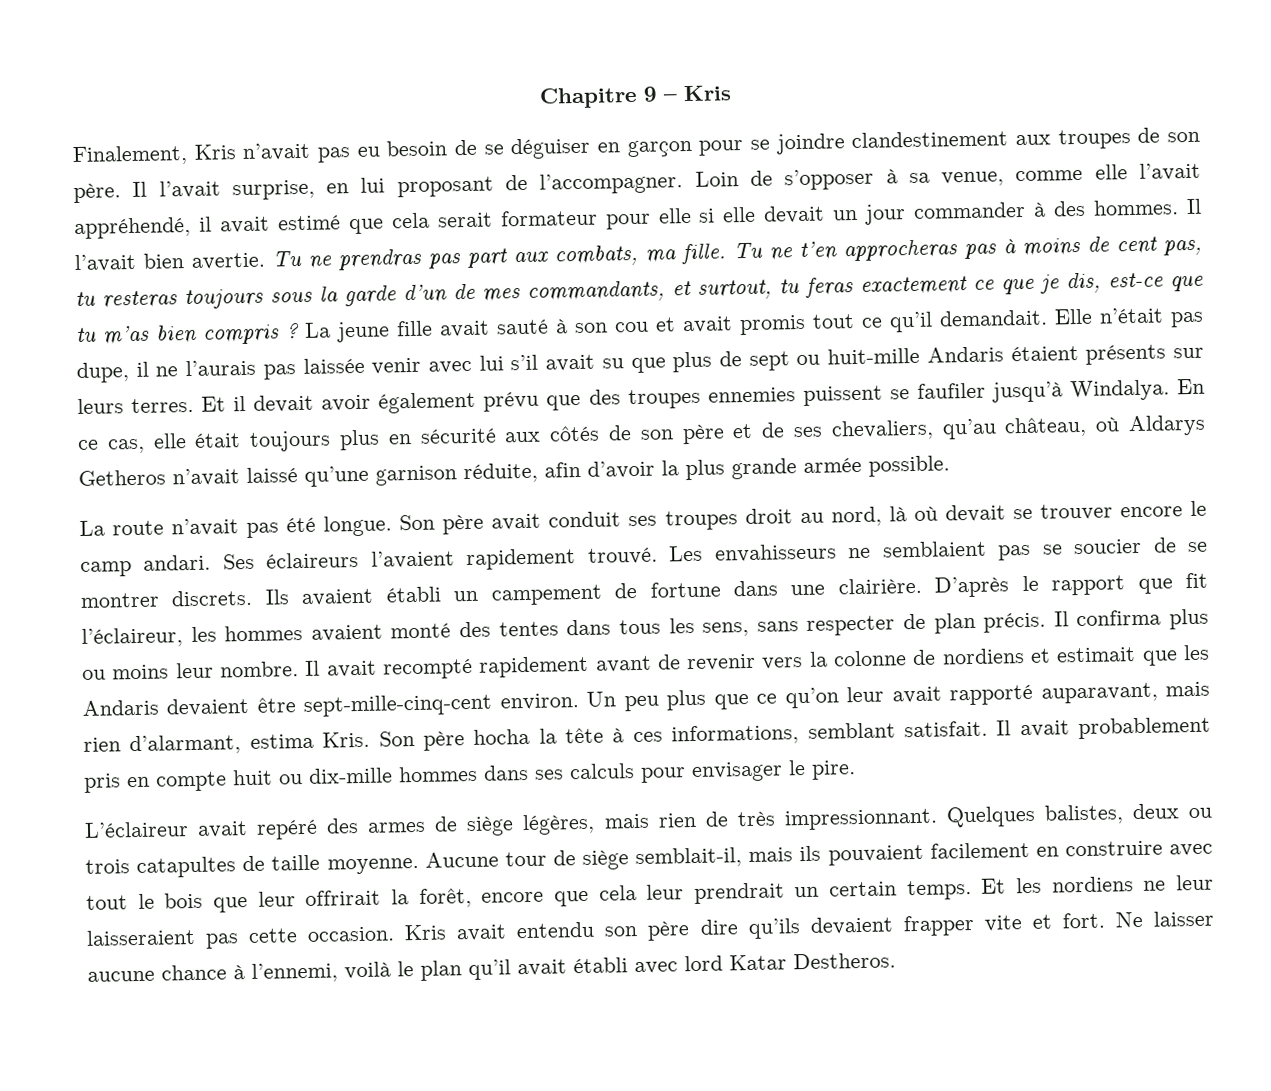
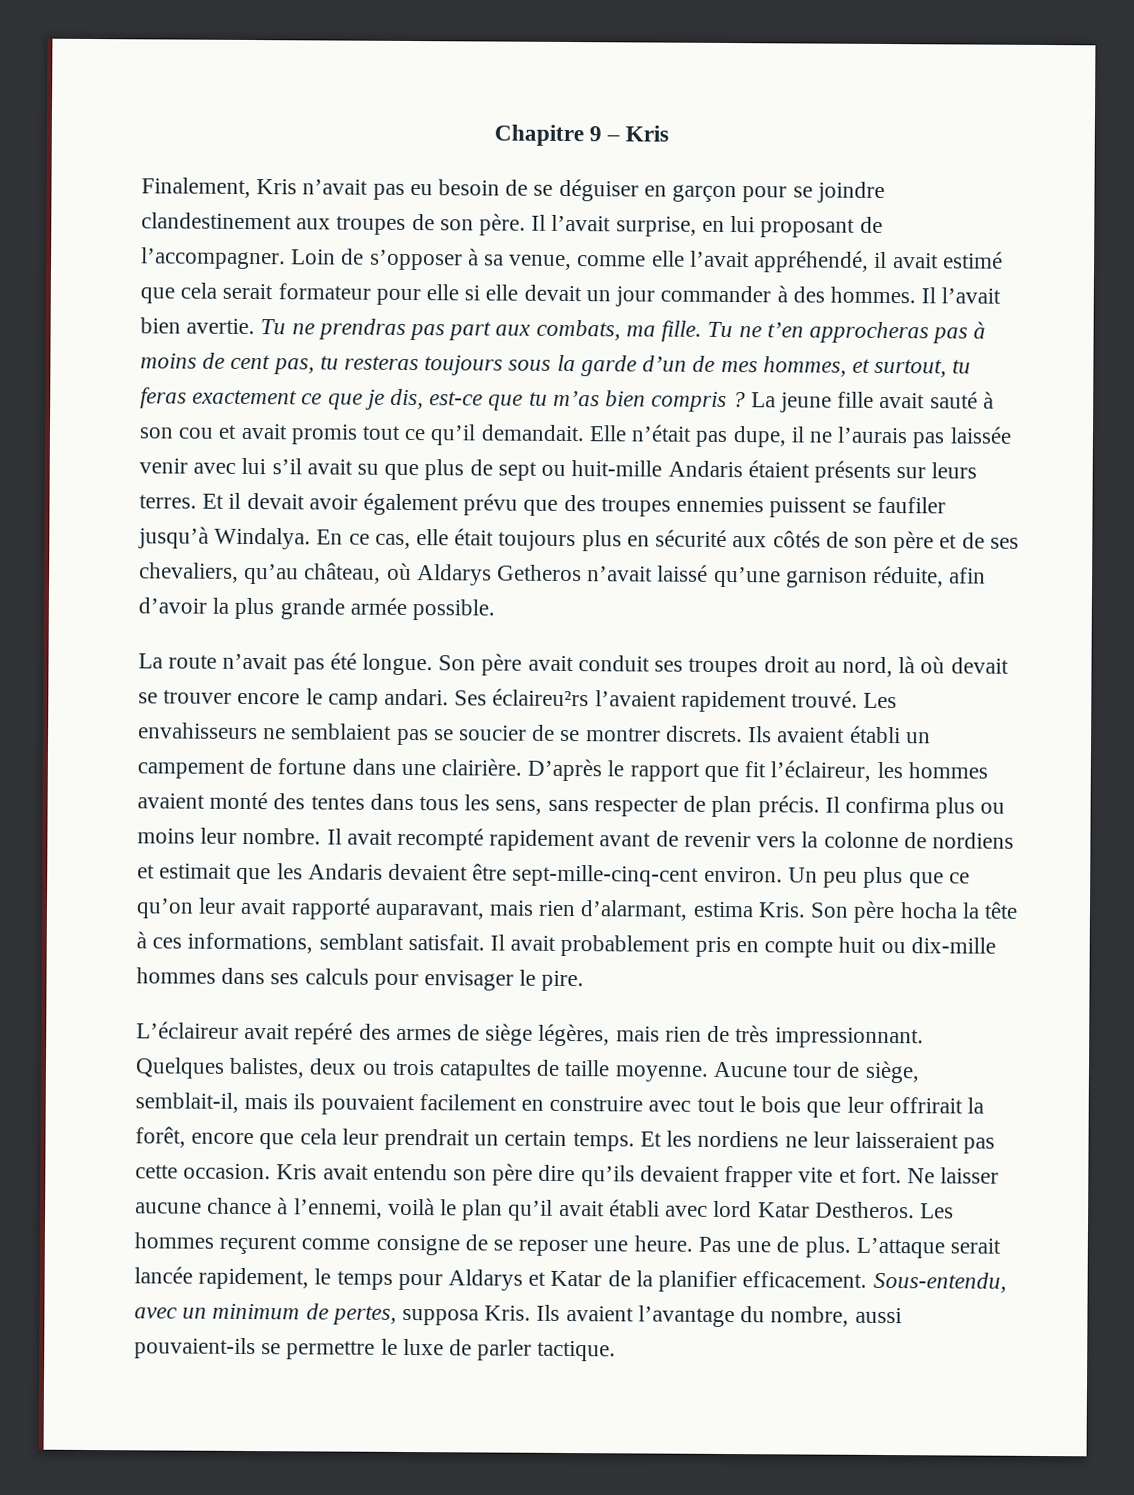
- Tu ne t’en approcheras pas à moins de cent pas, tu resteras toujours sous la garde d’un de mes commandants, et surtout, tu feras exactement ce que je dis, est-ce que tu m’as bien compris ?
+ Tu ne t’en approcheras pas à moins de cent pas, tu resteras toujours sous la garde d’un de mes hommes, et surtout, tu feras exactement ce que je dis, est-ce que tu m’as bien compris ?
- Ses éclaireurs l’avaient rapidement trouvé.
+ Ses éclaireu²rs l’avaient rapidement trouvé.
- Aucune tour de siège semblait-il, mais ils pouvaient facilement en construire avec tout le bois que leur offrirait la forêt, encore que cela leur prendrait un certain temps.
+ Aucune tour de siège, semblait-il, mais ils pouvaient facilement en construire avec tout le bois que leur offrirait la forêt, encore que cela leur prendrait un certain temps.
+ Les hommes reçurent comme consigne de se reposer une heure. Pas une de plus. L’attaque serait lancée rapidement, le temps pour Aldarys et Katar de la planifier efficacement. Sous-entendu, avec un minimum de pertes, supposa Kris. Ils avaient l’avantage du nombre, aussi pouvaient-ils se permettre le luxe de parler tactique.

